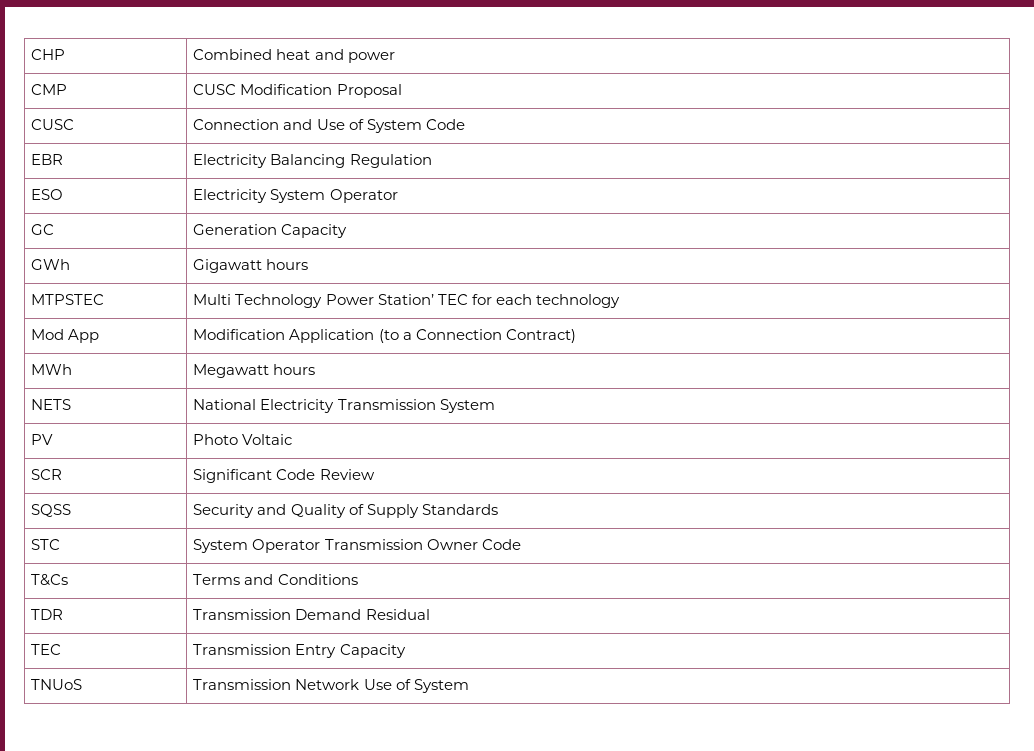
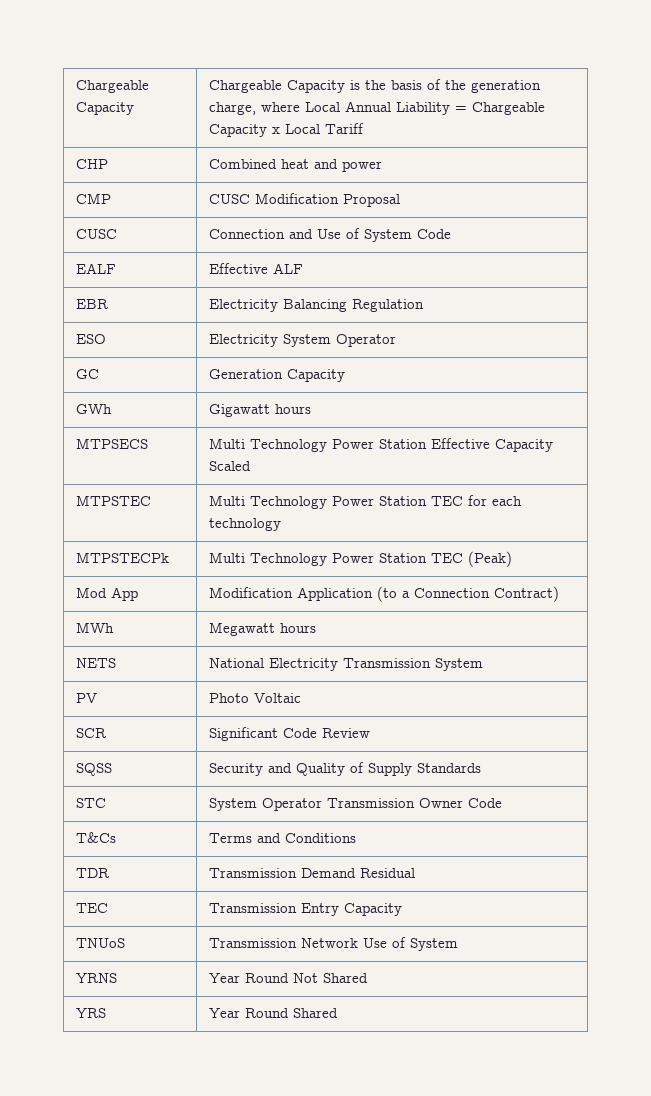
+ Chargeable Capacity | Chargeable Capacity is the basis of the generation charge, where Local Annual Liability = Chargeable Capacity x Local Tariff
+ EALF | Effective ALF
+ MTPSECS | Multi Technology Power Station Effective Capacity Scaled
- MTPSTEC | Multi Technology Power Station’ TEC for each technology
+ MTPSTEC | Multi Technology Power Station TEC for each technology
+ MTPSTECPk | Multi Technology Power Station TEC (Peak)
+ YRNS | Year Round Not Shared
+ YRS | Year Round Shared

